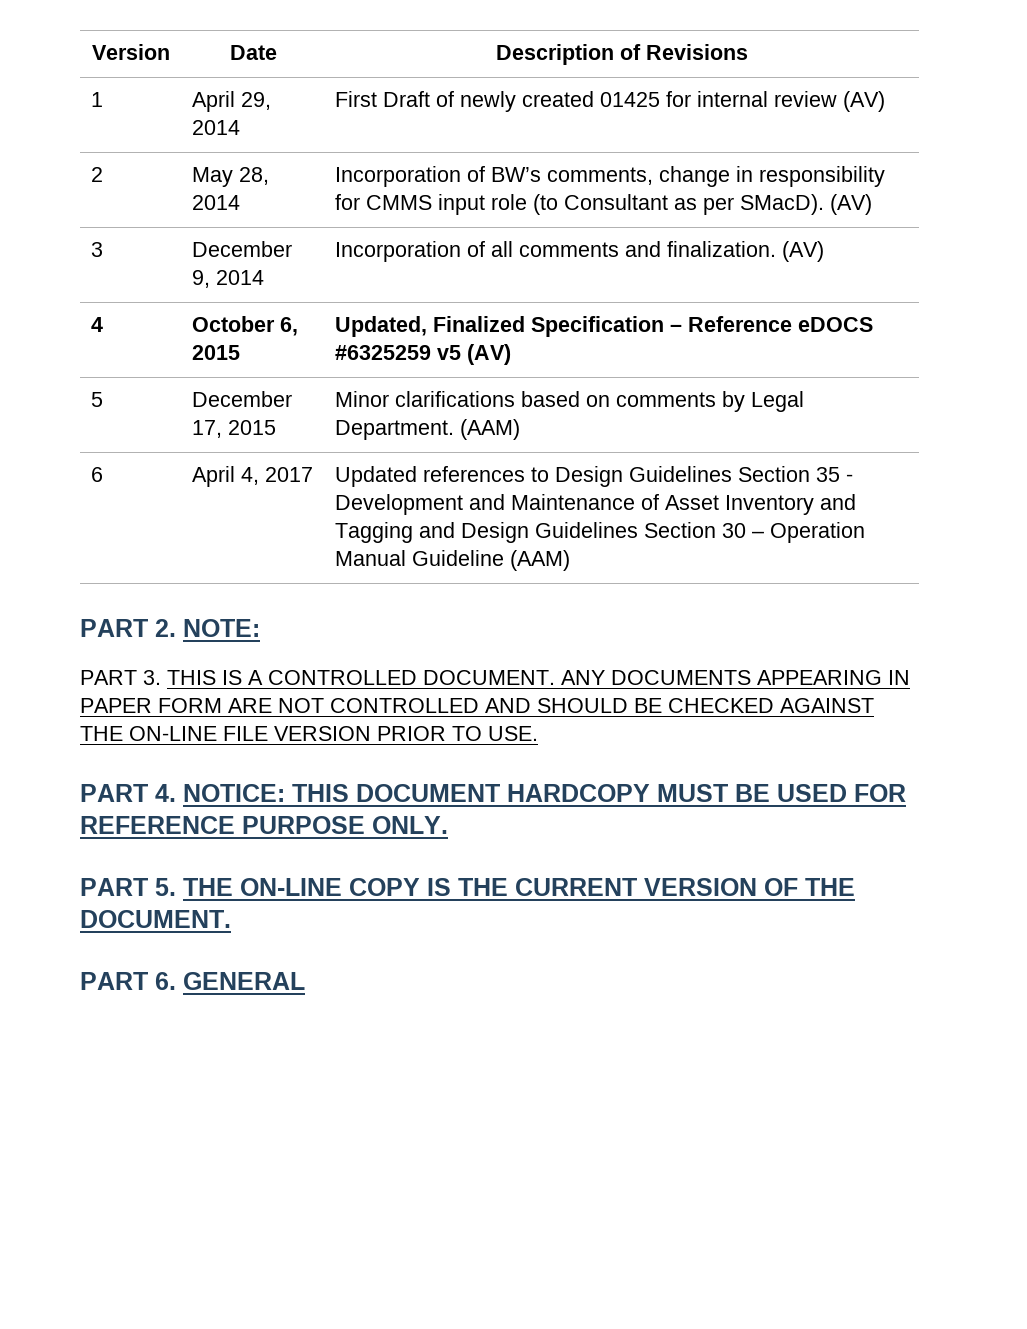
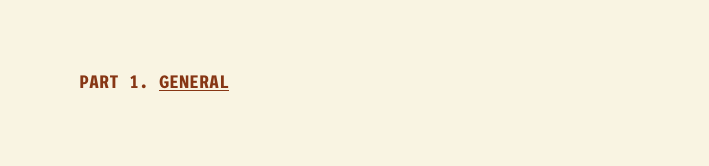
- Version | Date | Description of Revisions
- 1 | April 29, 2014 | First Draft of newly created 01425 for internal review (AV)
- 2 | May 28, 2014 | Incorporation of BW’s comments, change in responsibility for CMMS input role (to Consultant as per SMacD). (AV)
- 3 | December 9, 2014 | Incorporation of all comments and finalization. (AV)
- 4 | October 6, 2015 | Updated, Finalized Specification – Reference eDOCS #6325259 v5 (AV)
- 5 | December 17, 2015 | Minor clarifications based on comments by Legal Department. (AAM)
- 6 | April 4, 2017 | Updated references to Design Guidelines Section 35 - Development and Maintenance of Asset Inventory and Tagging and Design Guidelines Section 30 – Operation Manual Guideline (AAM)
- PART 2. NOTE:
- PART 3. THIS IS A CONTROLLED DOCUMENT. ANY DOCUMENTS APPEARING IN PAPER FORM ARE NOT CONTROLLED AND SHOULD BE CHECKED AGAINST THE ON-LINE FILE VERSION PRIOR TO USE.
- PART 4. NOTICE: THIS DOCUMENT HARDCOPY MUST BE USED FOR REFERENCE PURPOSE ONLY.
- PART 5. THE ON-LINE COPY IS THE CURRENT VERSION OF THE DOCUMENT.
- PART 6. GENERAL
+ PART 1. GENERAL

